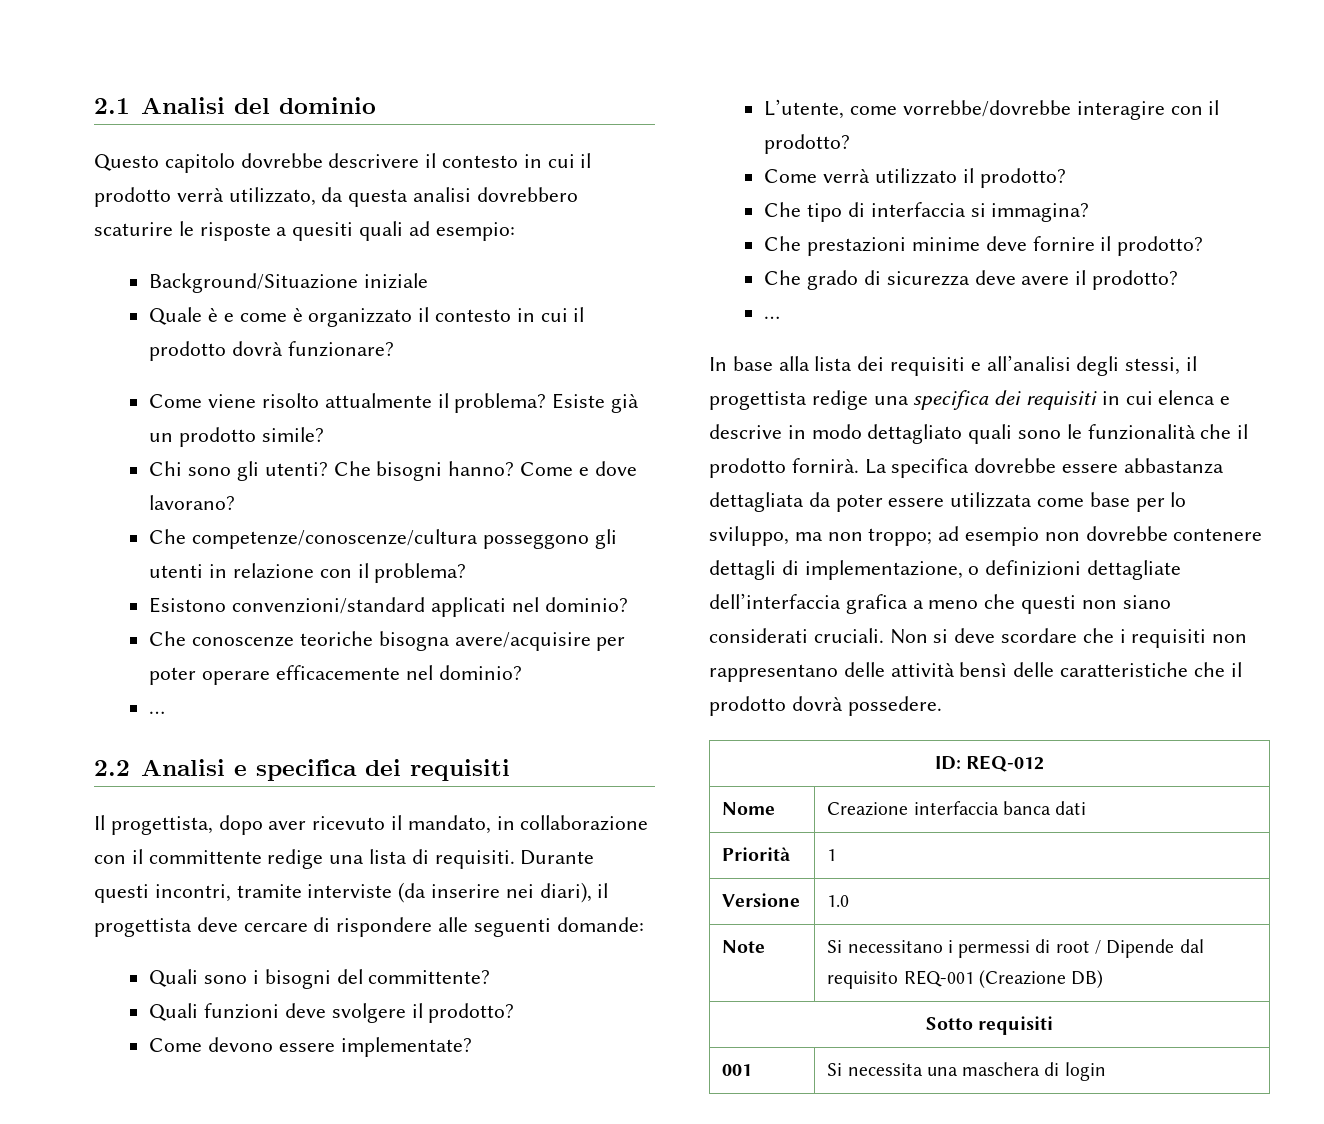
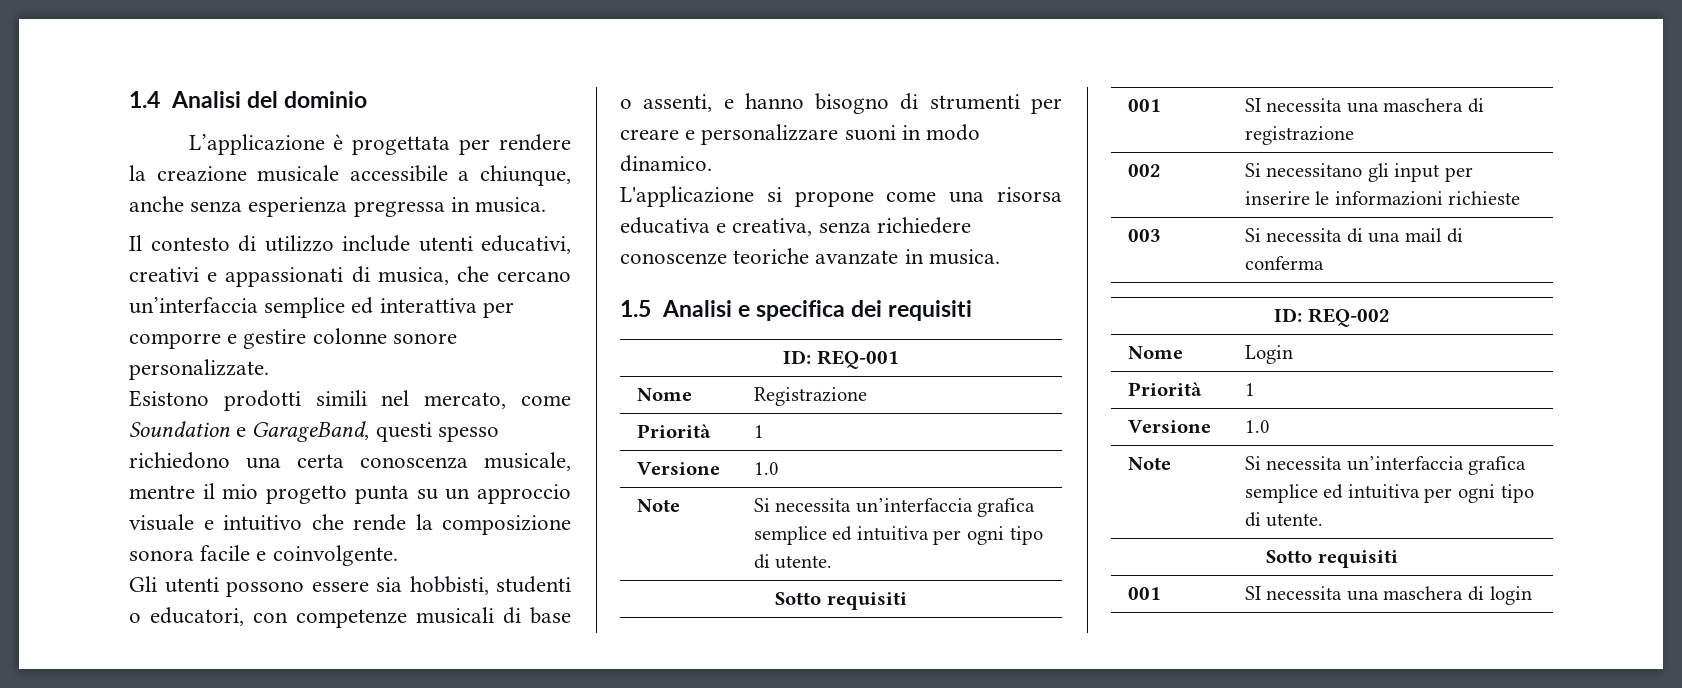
- 2.1 Analisi del dominio
+ 1.4 Analisi del dominio
- Questo capitolo dovrebbe descrivere il contesto in cui il prodotto verrà utilizzato, da questa analisi dovrebbero scaturire le risposte a quesiti quali ad esempio:
- Background/Situazione iniziale
- Quale è e come è organizzato il contesto in cui il prodotto dovrà funzionare?
- Come viene risolto attualmente il problema? Esiste già un prodotto simile?
- Chi sono gli utenti? Che bisogni hanno? Come e dove lavorano?
- Che competenze/conoscenze/cultura posseggono gli utenti in relazione con il problema?
- Esistono convenzioni/standard applicati nel dominio?
- Che conoscenze teoriche bisogna avere/acquisire per poter operare efficacemente nel dominio?
- …
- 2.2 Analisi e specifica dei requisiti
+ L’applicazione è progettata per rendere la creazione musicale accessibile a chiunque, anche senza esperienza pregressa in musica.
+ Il contesto di utilizzo include utenti educativi, creativi e appassionati di musica, che cercano un’interfaccia semplice ed interattiva per comporre e gestire colonne sonore personalizzate.
+ Esistono prodotti simili nel mercato, come Soundation e GarageBand, questi spesso richiedono una certa conoscenza musicale, mentre il mio progetto punta su un approccio visuale e intuitivo che rende la composizione sonora facile e coinvolgente.
+ Gli utenti possono essere sia hobbisti, studenti o educatori, con competenze musicali di base o assenti, e hanno bisogno di strumenti per creare e personalizzare suoni in modo dinamico.
+ L'applicazione si propone come una risorsa educativa e creativa, senza richiedere conoscenze teoriche avanzate in musica.
+ 1.5 Analisi e specifica dei requisiti
- Il progettista, dopo aver ricevuto il mandato, in collaborazione con il committente redige una lista di requisiti. Durante questi incontri, tramite interviste (da inserire nei diari), il progettista deve cercare di rispondere alle seguenti domande:
- Quali sono i bisogni del committente?
- Quali funzioni deve svolgere il prodotto?
- Come devono essere implementate?
- L’utente, come vorrebbe/dovrebbe interagire con il prodotto?
- Come verrà utilizzato il prodotto?
- Che tipo di interfaccia si immagina?
- Che prestazioni minime deve fornire il prodotto?
- Che grado di sicurezza deve avere il prodotto?
- …
- In base alla lista dei requisiti e all’analisi degli stessi, il progettista redige una specifica dei requisiti in cui elenca e descrive in modo dettagliato quali sono le funzionalità che il prodotto fornirà. La specifica dovrebbe essere abbastanza dettagliata da poter essere utilizzata come base per lo sviluppo, ma non troppo; ad esempio non dovrebbe contenere dettagli di implementazione, o definizioni dettagliate dell’interfaccia grafica a meno che questi non siano considerati cruciali. Non si deve scordare che i requisiti non rappresentano delle attività bensì delle caratteristiche che il prodotto dovrà possedere.
- ID: REQ-012
- Nome | Creazione interfaccia banca dati
+ ID: REQ-001
+ Nome | Registrazione
  Priorità | 1
  Versione | 1.0
- Note | Si necessitano i permessi di root / Dipende dal requisito REQ-001 (Creazione DB)
+ Note | Si necessita un’interfaccia grafica semplice ed intuitiva per ogni tipo di utente.
  Sotto requisiti
- 001 | Si necessita una maschera di login
+ 001 | SI necessita una maschera di registrazione
+ 002 | Si necessitano gli input per inserire le informazioni richieste
+ 003 | Si necessita di una mail di conferma
+ ID: REQ-002
+ Nome | Login
+ Priorità | 1
+ Versione | 1.0
+ Note | Si necessita un’interfaccia grafica semplice ed intuitiva per ogni tipo di utente.
+ Sotto requisiti
+ 001 | SI necessita una maschera di login

